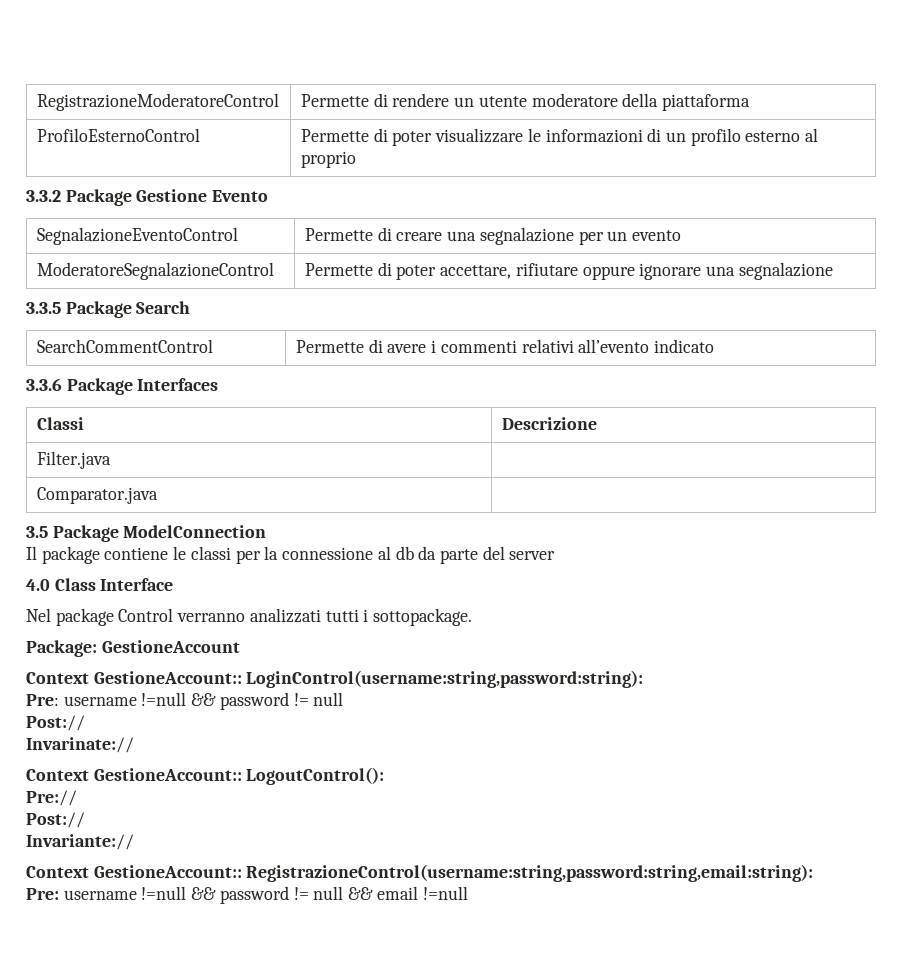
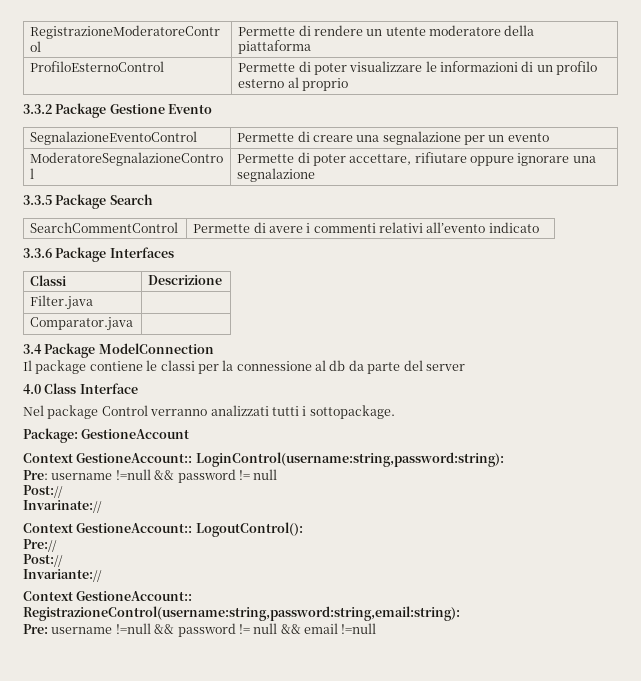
- 3.5 Package ModelConnection
+ 3.4 Package ModelConnection

